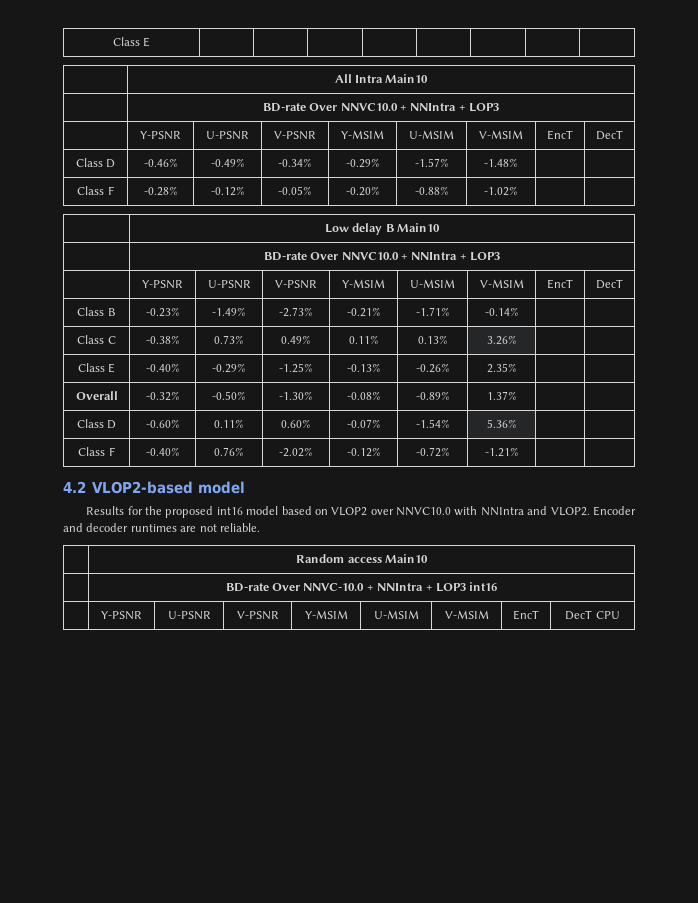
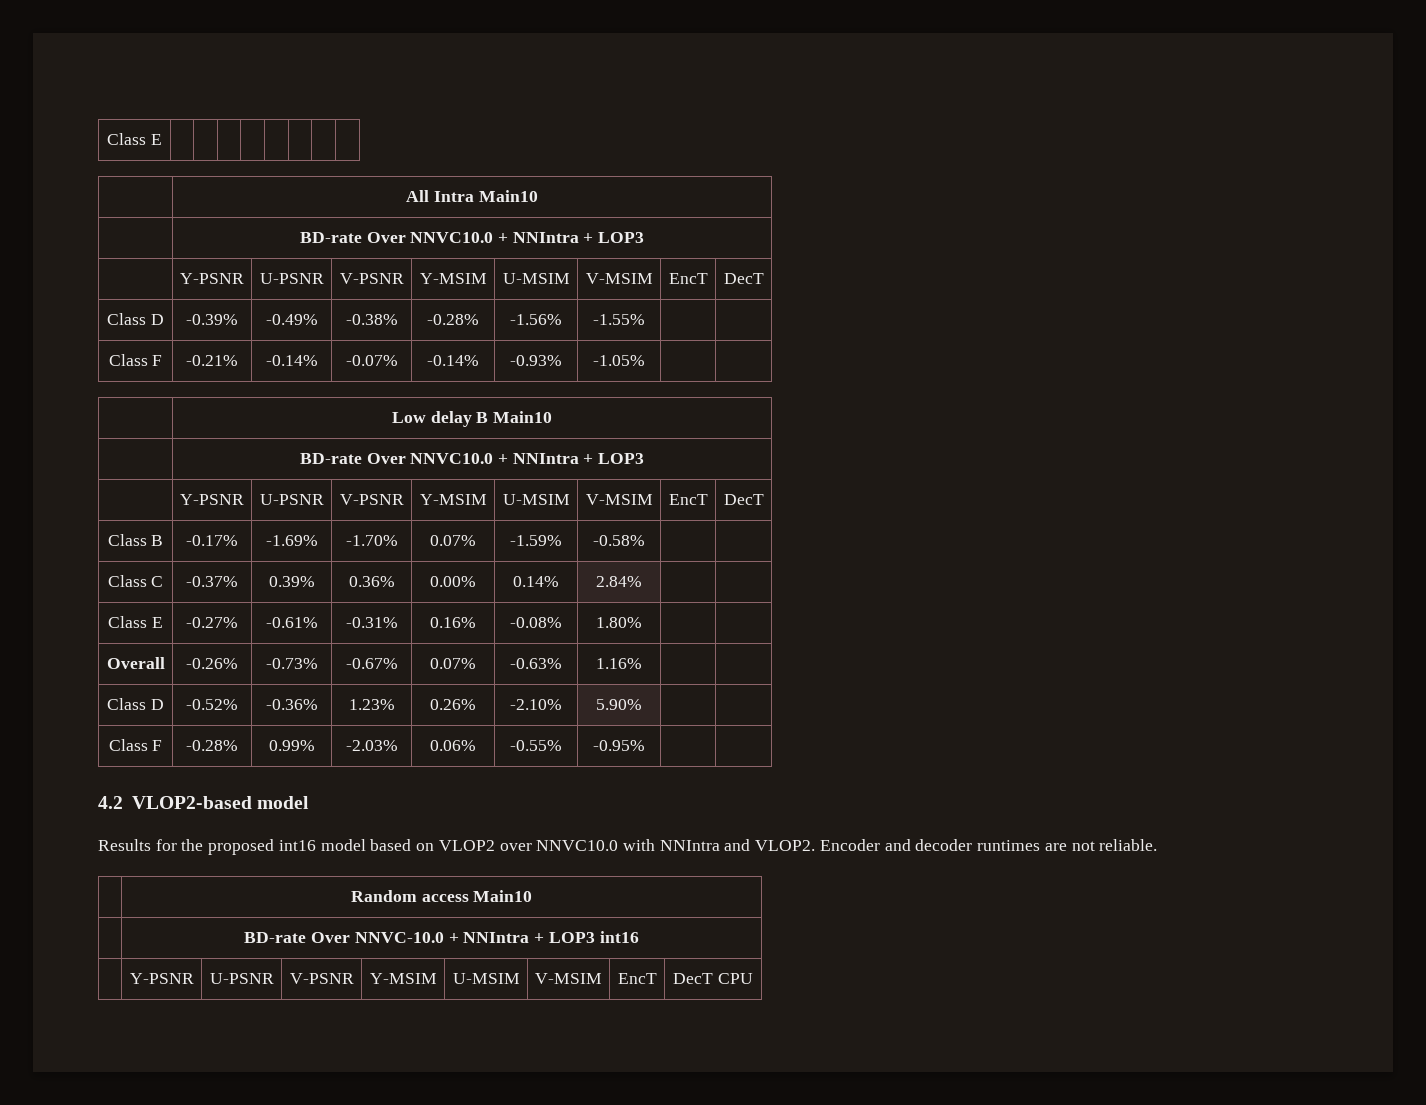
- Class D | -0.46% | -0.49% | -0.34% | -0.29% | -1.57% | -1.48% | |
- Class F | -0.28% | -0.12% | -0.05% | -0.20% | -0.88% | -1.02% | |
+ Class D | -0.39% | -0.49% | -0.38% | -0.28% | -1.56% | -1.55% | |
+ Class F | -0.21% | -0.14% | -0.07% | -0.14% | -0.93% | -1.05% | |
- Class B | -0.23% | -1.49% | -2.73% | -0.21% | -1.71% | -0.14% | |
- Class C | -0.38% | 0.73% | 0.49% | 0.11% | 0.13% | 3.26% | |
- Class E | -0.40% | -0.29% | -1.25% | -0.13% | -0.26% | 2.35% | |
- Overall | -0.32% | -0.50% | -1.30% | -0.08% | -0.89% | 1.37% | |
- Class D | -0.60% | 0.11% | 0.60% | -0.07% | -1.54% | 5.36% | |
- Class F | -0.40% | 0.76% | -2.02% | -0.12% | -0.72% | -1.21% | |
+ Class B | -0.17% | -1.69% | -1.70% | 0.07% | -1.59% | -0.58% | |
+ Class C | -0.37% | 0.39% | 0.36% | 0.00% | 0.14% | 2.84% | |
+ Class E | -0.27% | -0.61% | -0.31% | 0.16% | -0.08% | 1.80% | |
+ Overall | -0.26% | -0.73% | -0.67% | 0.07% | -0.63% | 1.16% | |
+ Class D | -0.52% | -0.36% | 1.23% | 0.26% | -2.10% | 5.90% | |
+ Class F | -0.28% | 0.99% | -2.03% | 0.06% | -0.55% | -0.95% | |

